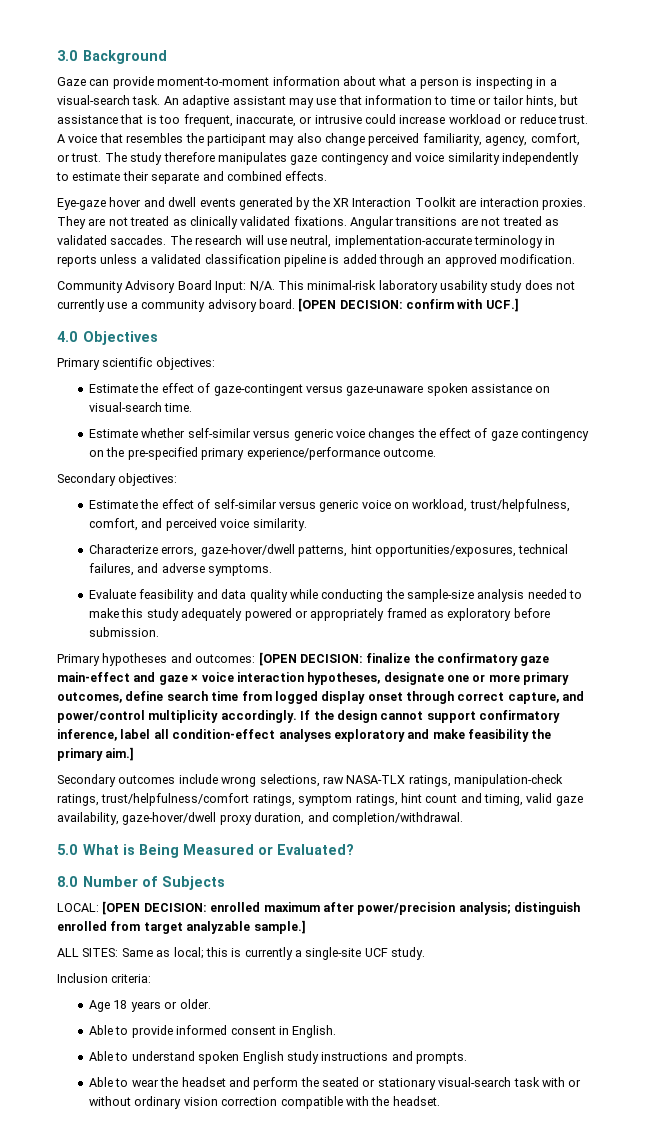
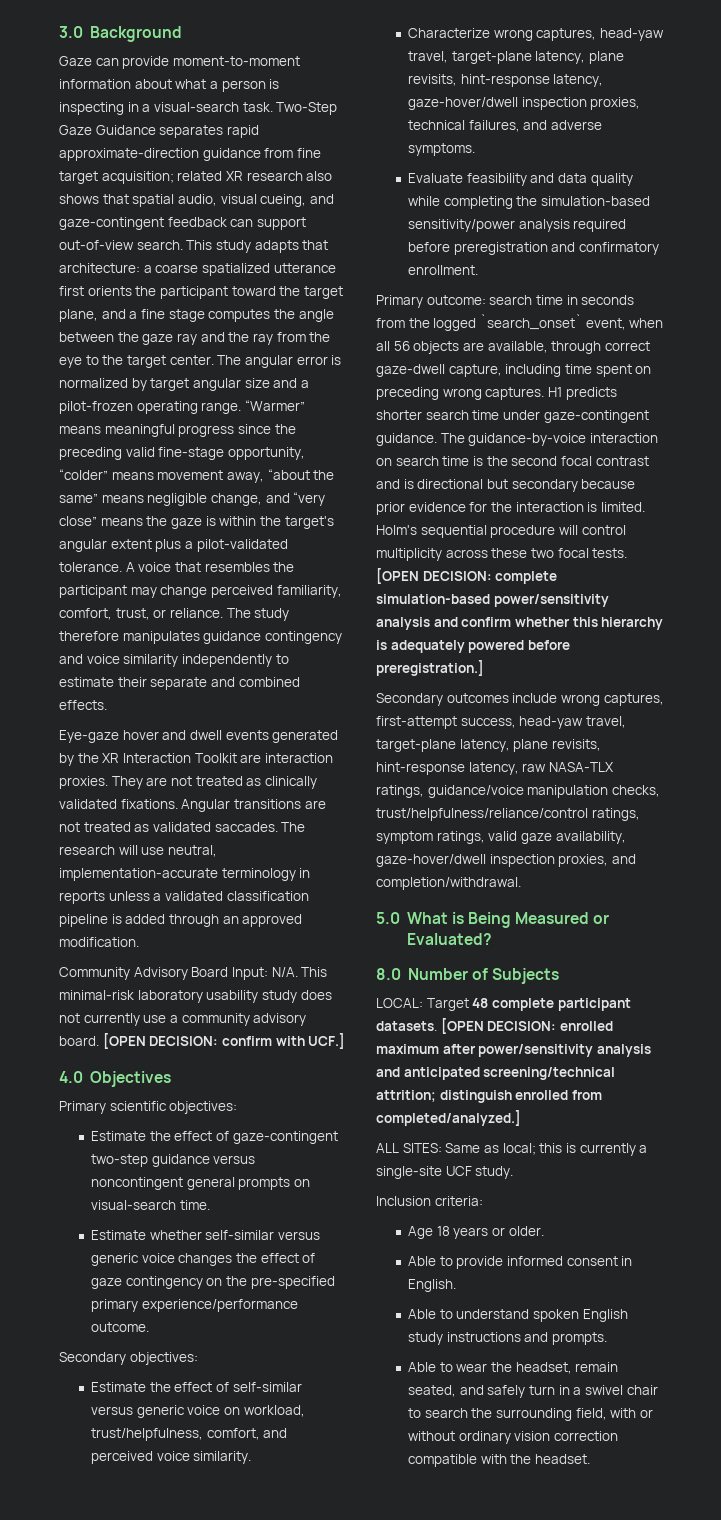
- An adaptive assistant may use that information to time or tailor hints, but assistance that is too frequent, inaccurate, or intrusive could increase workload or reduce trust.
+ Two-Step Gaze Guidance separates rapid approximate-direction guidance from fine target acquisition; related XR research also shows that spatial audio, visual cueing, and gaze-contingent feedback can support out-of-view search. This study adapts that architecture: a coarse spatialized utterance first orients the participant toward the target plane, and a fine stage computes the angle between the gaze ray and the ray from the eye to the target center. The angular error is normalized by target angular size and a pilot-frozen operating range. “Warmer” means meaningful progress since the preceding valid fine-stage opportunity, “colder” means movement away, “about the same” means negligible change, and “very close” means the gaze is within the target's angular extent plus a pilot-validated tolerance.
- A voice that resembles the participant may also change perceived familiarity, agency, comfort, or trust.
+ A voice that resembles the participant may change perceived familiarity, comfort, trust, or reliance.
- The study therefore manipulates gaze contingency and voice similarity independently to estimate their separate and combined effects.
+ The study therefore manipulates guidance contingency and voice similarity independently to estimate their separate and combined effects.
- Estimate the effect of gaze-contingent versus gaze-unaware spoken assistance on visual-search time.
+ Estimate the effect of gaze-contingent two-step guidance versus noncontingent general prompts on visual-search time.
- Characterize errors, gaze-hover/dwell patterns, hint opportunities/exposures, technical failures, and adverse symptoms.
+ Characterize wrong captures, head-yaw travel, target-plane latency, plane revisits, hint-response latency, gaze-hover/dwell inspection proxies, technical failures, and adverse symptoms.
- Evaluate feasibility and data quality while conducting the sample-size analysis needed to make this study adequately powered or appropriately framed as exploratory before submission.
- Primary hypotheses and outcomes: [OPEN DECISION: finalize the confirmatory gaze main-effect and gaze × voice interaction hypotheses, designate one or more primary outcomes, define search time from logged display onset through correct capture, and power/control multiplicity accordingly. If the design cannot support confirmatory inference, label all condition-effect analyses exploratory and make feasibility the primary aim.]
- Secondary outcomes include wrong selections, raw NASA-TLX ratings, manipulation-check ratings, trust/helpfulness/comfort ratings, symptom ratings, hint count and timing, valid gaze availability, gaze-hover/dwell proxy duration, and completion/withdrawal.
+ Evaluate feasibility and data quality while completing the simulation-based sensitivity/power analysis required before preregistration and confirmatory enrollment.
+ Primary outcome: search time in seconds from the logged `search_onset` event, when all 56 objects are available, through correct gaze-dwell capture, including time spent on preceding wrong captures. H1 predicts shorter search time under gaze-contingent guidance. The guidance-by-voice interaction on search time is the second focal contrast and is directional but secondary because prior evidence for the interaction is limited. Holm's sequential procedure will control multiplicity across these two focal tests. [OPEN DECISION: complete simulation-based power/sensitivity analysis and confirm whether this hierarchy is adequately powered before preregistration.]
+ Secondary outcomes include wrong captures, first-attempt success, head-yaw travel, target-plane latency, plane revisits, hint-response latency, raw NASA-TLX ratings, guidance/voice manipulation checks, trust/helpfulness/reliance/control ratings, symptom ratings, valid gaze availability, gaze-hover/dwell inspection proxies, and completion/withdrawal.
- LOCAL: [OPEN DECISION: enrolled maximum after power/precision analysis; distinguish enrolled from target analyzable sample.]
+ LOCAL: Target 48 complete participant datasets. [OPEN DECISION: enrolled maximum after power/sensitivity analysis and anticipated screening/technical attrition; distinguish enrolled from completed/analyzed.]
- Able to wear the headset and perform the seated or stationary visual-search task with or without ordinary vision correction compatible with the headset.
+ Able to wear the headset, remain seated, and safely turn in a swivel chair to search the surrounding field, with or without ordinary vision correction compatible with the headset.

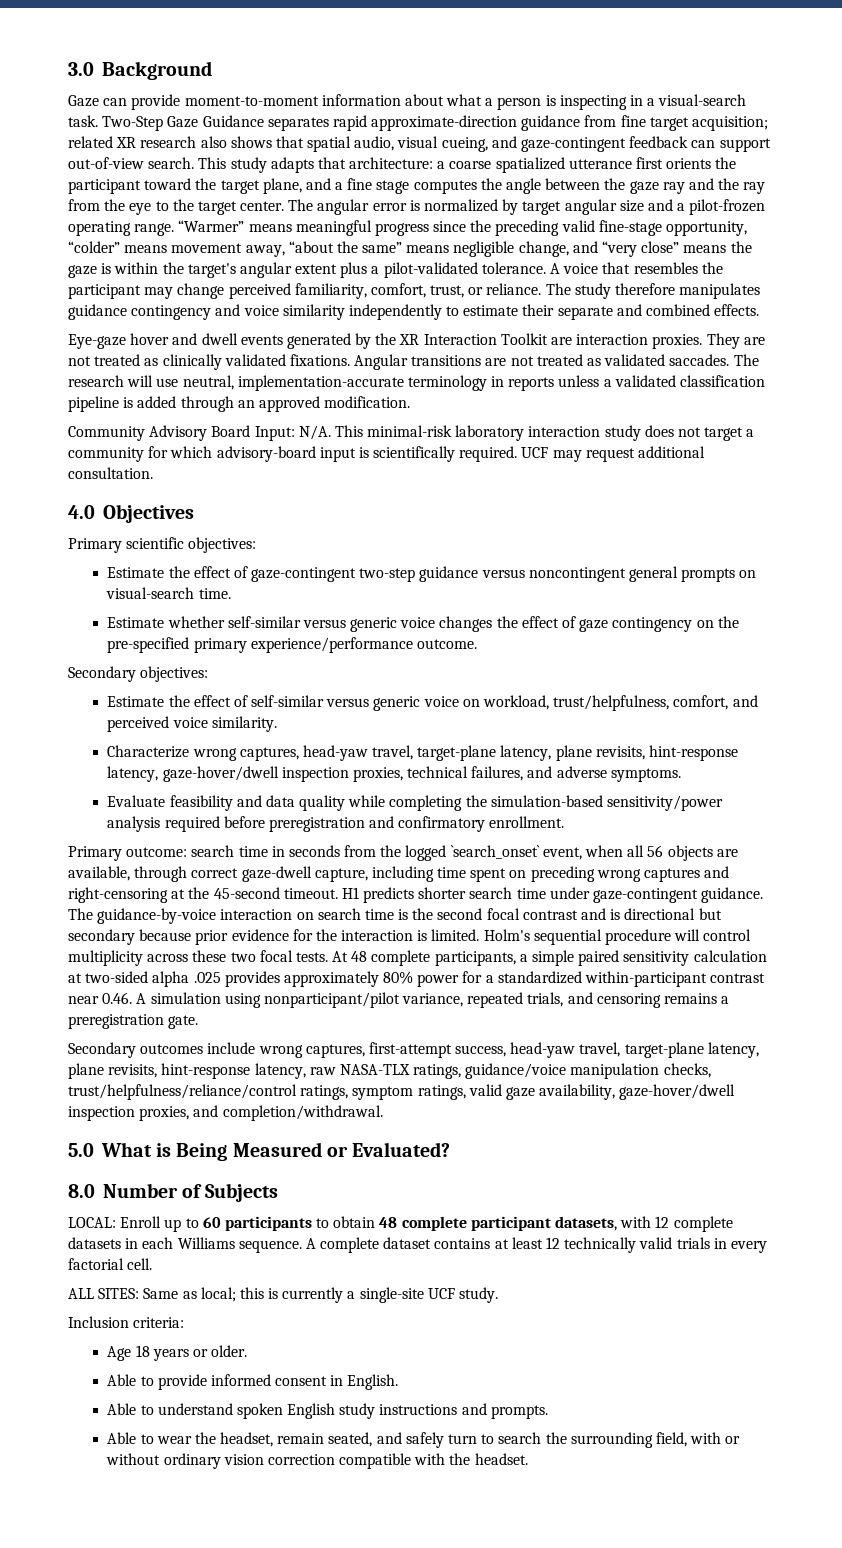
- Community Advisory Board Input: N/A. This minimal-risk laboratory usability study does not currently use a community advisory board. [OPEN DECISION: confirm with UCF.]
+ Community Advisory Board Input: N/A. This minimal-risk laboratory interaction study does not target a community for which advisory-board input is scientifically required. UCF may request additional consultation.
- Primary outcome: search time in seconds from the logged `search_onset` event, when all 56 objects are available, through correct gaze-dwell capture, including time spent on preceding wrong captures.
+ Primary outcome: search time in seconds from the logged `search_onset` event, when all 56 objects are available, through correct gaze-dwell capture, including time spent on preceding wrong captures and right-censoring at the 45-second timeout.
- [OPEN DECISION: complete simulation-based power/sensitivity analysis and confirm whether this hierarchy is adequately powered before preregistration.]
+ At 48 complete participants, a simple paired sensitivity calculation at two-sided alpha .025 provides approximately 80% power for a standardized within-participant contrast near 0.46. A simulation using nonparticipant/pilot variance, repeated trials, and censoring remains a preregistration gate.
- LOCAL: Target 48 complete participant datasets. [OPEN DECISION: enrolled maximum after power/sensitivity analysis and anticipated screening/technical attrition; distinguish enrolled from completed/analyzed.]
+ LOCAL: Enroll up to 60 participants to obtain 48 complete participant datasets, with 12 complete datasets in each Williams sequence. A complete dataset contains at least 12 technically valid trials in every factorial cell.
- Able to wear the headset, remain seated, and safely turn in a swivel chair to search the surrounding field, with or without ordinary vision correction compatible with the headset.
+ Able to wear the headset, remain seated, and safely turn to search the surrounding field, with or without ordinary vision correction compatible with the headset.

